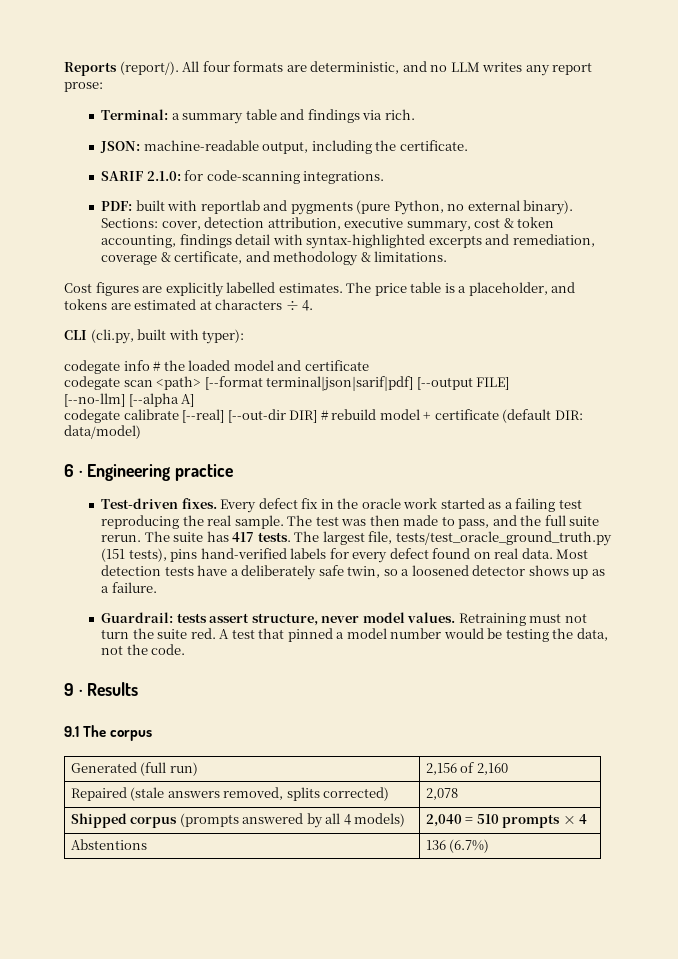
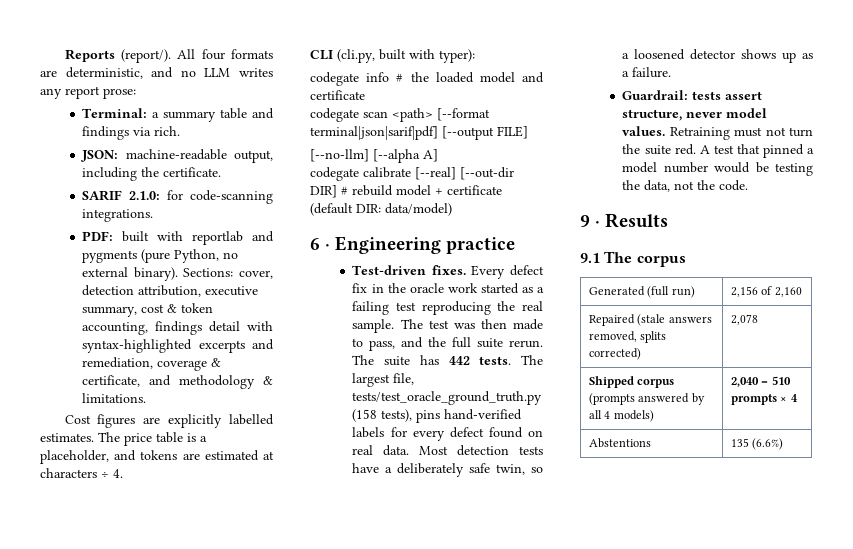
- The suite has 417 tests.
+ The suite has 442 tests.
- The largest file, tests/test_oracle_ground_truth.py (151 tests), pins hand-verified labels for every defect found on real data.
+ The largest file, tests/test_oracle_ground_truth.py (158 tests), pins hand-verified labels for every defect found on real data.
- Abstentions | 136 (6.7%)
+ Abstentions | 135 (6.6%)

